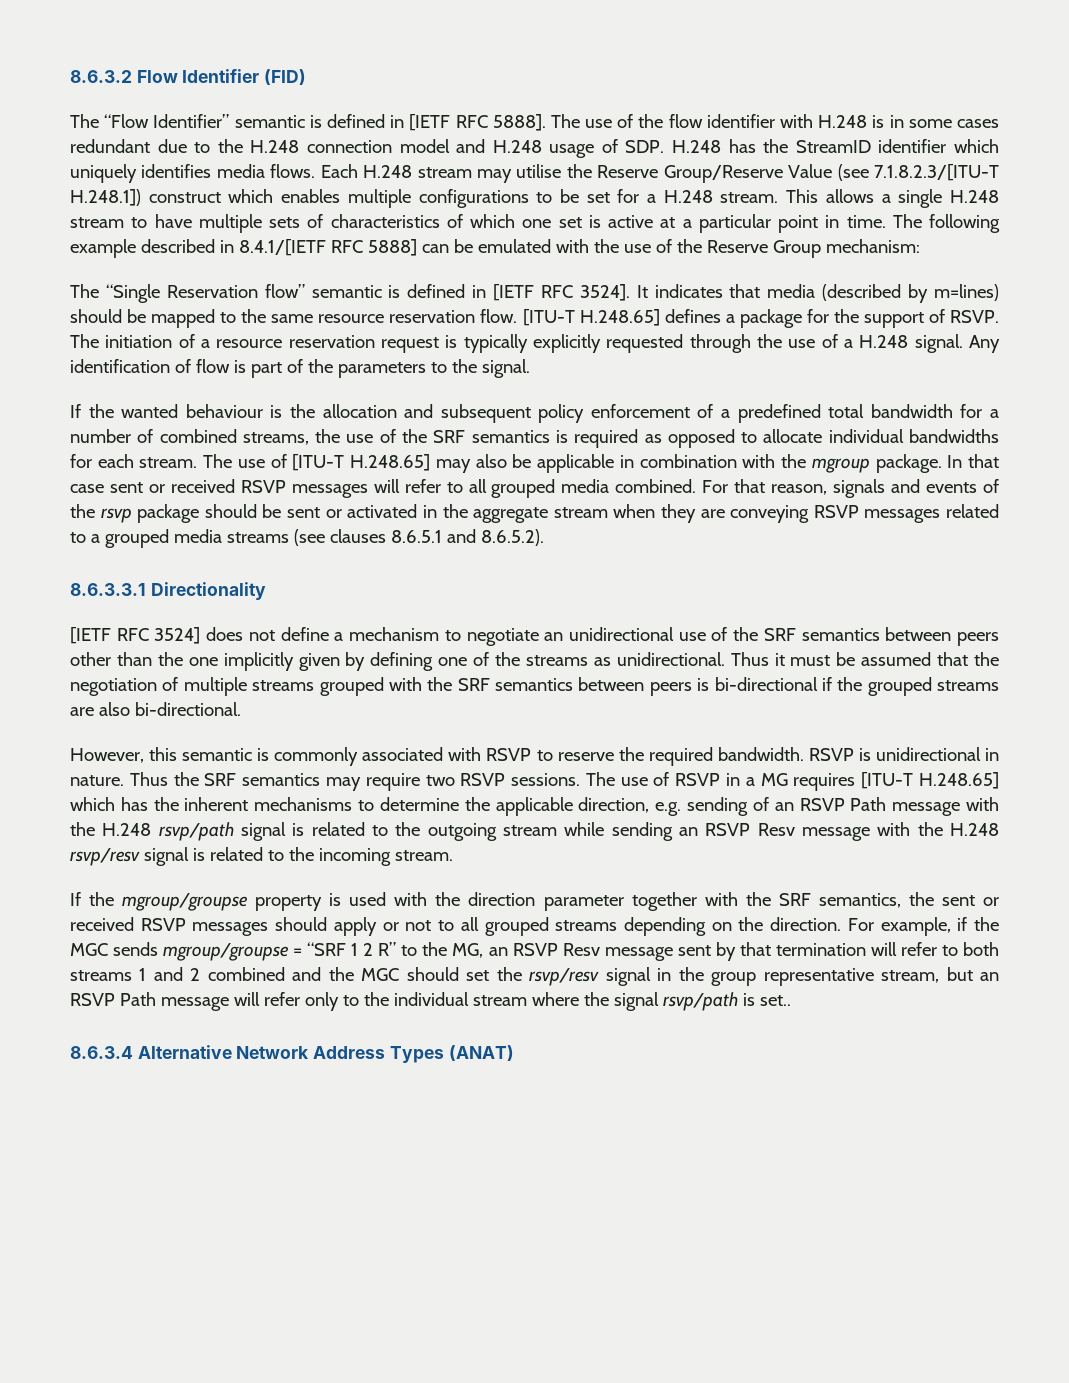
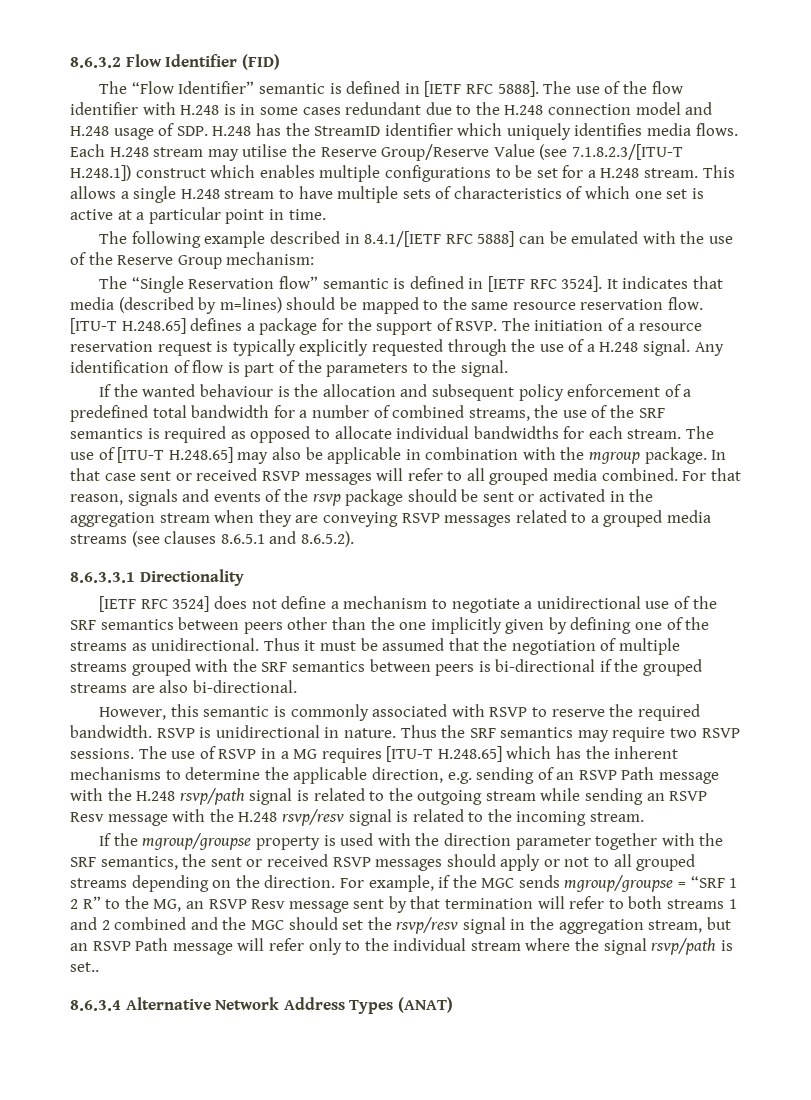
- This allows a single H.248 stream to have multiple sets of characteristics of which one set is active at a particular point in time. The following example described in 8.4.1/[IETF RFC 5888] can be emulated with the use of the Reserve Group mechanism:
+ This allows a single H.248 stream to have multiple sets of characteristics of which one set is active at a particular point in time.
+ The following example described in 8.4.1/[IETF RFC 5888] can be emulated with the use of the Reserve Group mechanism:
- For that reason, signals and events of the rsvp package should be sent or activated in the aggregate stream when they are conveying RSVP messages related to a grouped media streams (see clauses 8.6.5.1 and 8.6.5.2).
+ For that reason, signals and events of the rsvp package should be sent or activated in the aggregation stream when they are conveying RSVP messages related to a grouped media streams (see clauses 8.6.5.1 and 8.6.5.2).
- [IETF RFC 3524] does not define a mechanism to negotiate an unidirectional use of the SRF semantics between peers other than the one implicitly given by defining one of the streams as unidirectional.
+ [IETF RFC 3524] does not define a mechanism to negotiate a unidirectional use of the SRF semantics between peers other than the one implicitly given by defining one of the streams as unidirectional.
- For example, if the MGC sends mgroup/groupse = “SRF 1 2 R” to the MG, an RSVP Resv message sent by that termination will refer to both streams 1 and 2 combined and the MGC should set the rsvp/resv signal in the group representative stream, but an RSVP Path message will refer only to the individual stream where the signal rsvp/path is set..
+ For example, if the MGC sends mgroup/groupse = “SRF 1 2 R” to the MG, an RSVP Resv message sent by that termination will refer to both streams 1 and 2 combined and the MGC should set the rsvp/resv signal in the aggregation stream, but an RSVP Path message will refer only to the individual stream where the signal rsvp/path is set..

